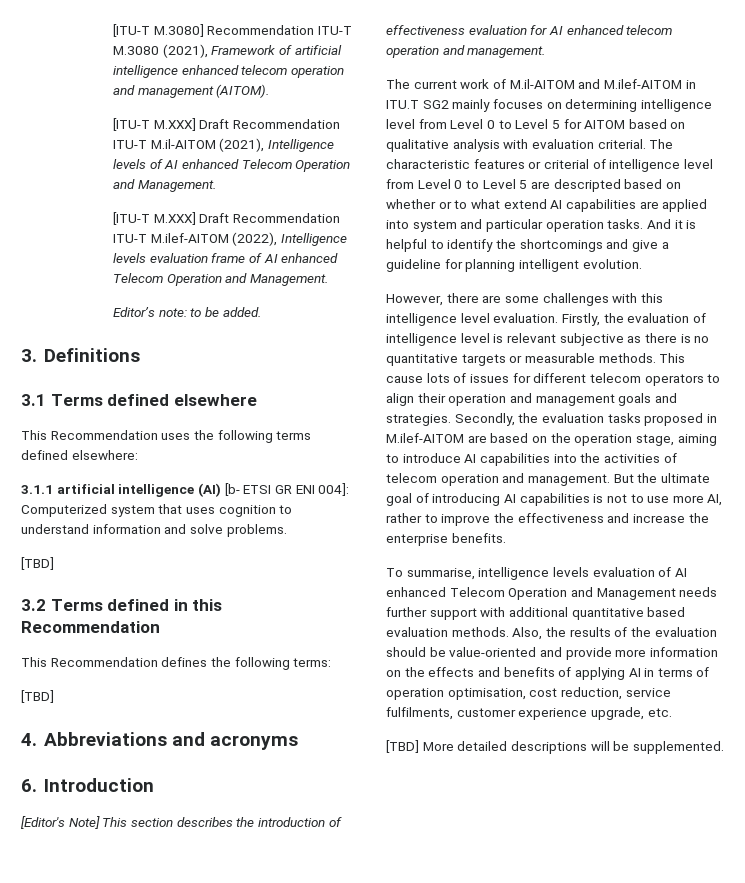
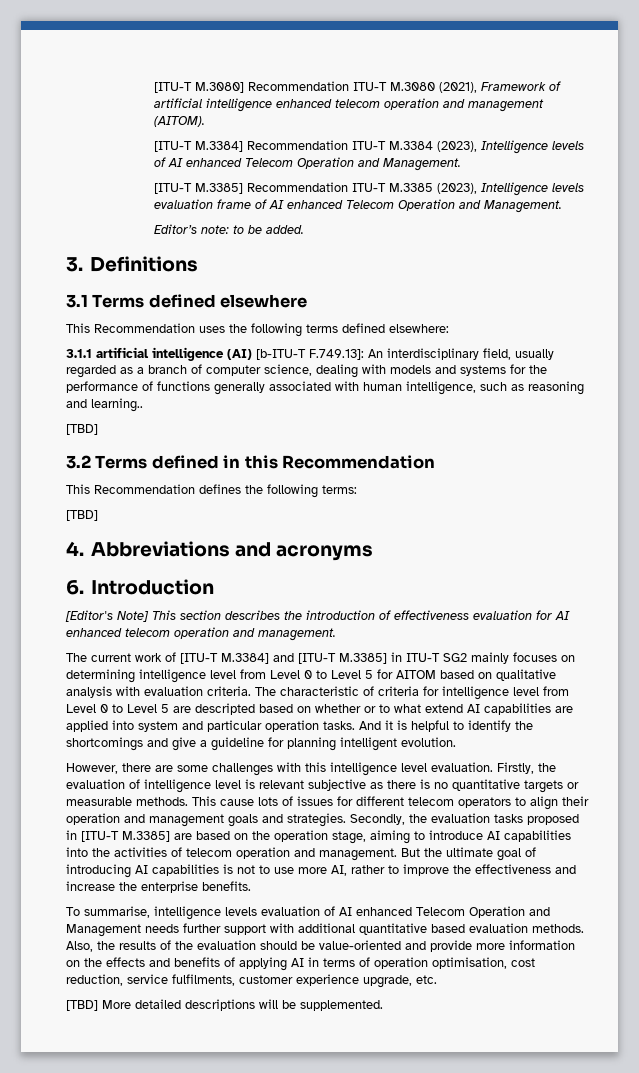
- [ITU-T M.XXX] Draft Recommendation ITU-T M.il-AITOM (2021), Intelligence levels of AI enhanced Telecom Operation and Management.
+ [ITU-T M.3384] Recommendation ITU-T M.3384 (2023), Intelligence levels of AI enhanced Telecom Operation and Management.
- [ITU-T M.XXX] Draft Recommendation ITU-T M.ilef-AITOM (2022), Intelligence levels evaluation frame of AI enhanced Telecom Operation and Management.
+ [ITU-T M.3385] Recommendation ITU-T M.3385 (2023), Intelligence levels evaluation frame of AI enhanced Telecom Operation and Management.
- 3.1.1 artificial intelligence (AI) [b- ETSI GR ENI 004]: Computerized system that uses cognition to understand information and solve problems.
+ 3.1.1 artificial intelligence (AI) [b-ITU-T F.749.13]: An interdisciplinary field, usually regarded as a branch of computer science, dealing with models and systems for the performance of functions generally associated with human intelligence, such as reasoning and learning..
- The current work of M.il-AITOM and M.ilef-AITOM in ITU.T SG2 mainly focuses on determining intelligence level from Level 0 to Level 5 for AITOM based on qualitative analysis with evaluation criterial.
+ The current work of [ITU-T M.3384] and [ITU-T M.3385] in ITU-T SG2 mainly focuses on determining intelligence level from Level 0 to Level 5 for AITOM based on qualitative analysis with evaluation criteria.
- The characteristic features or criterial of intelligence level from Level 0 to Level 5 are descripted based on whether or to what extend AI capabilities are applied into system and particular operation tasks.
+ The characteristic of criteria for intelligence level from Level 0 to Level 5 are descripted based on whether or to what extend AI capabilities are applied into system and particular operation tasks.
- Secondly, the evaluation tasks proposed in M.ilef-AITOM are based on the operation stage, aiming to introduce AI capabilities into the activities of telecom operation and management.
+ Secondly, the evaluation tasks proposed in [ITU-T M.3385] are based on the operation stage, aiming to introduce AI capabilities into the activities of telecom operation and management.

